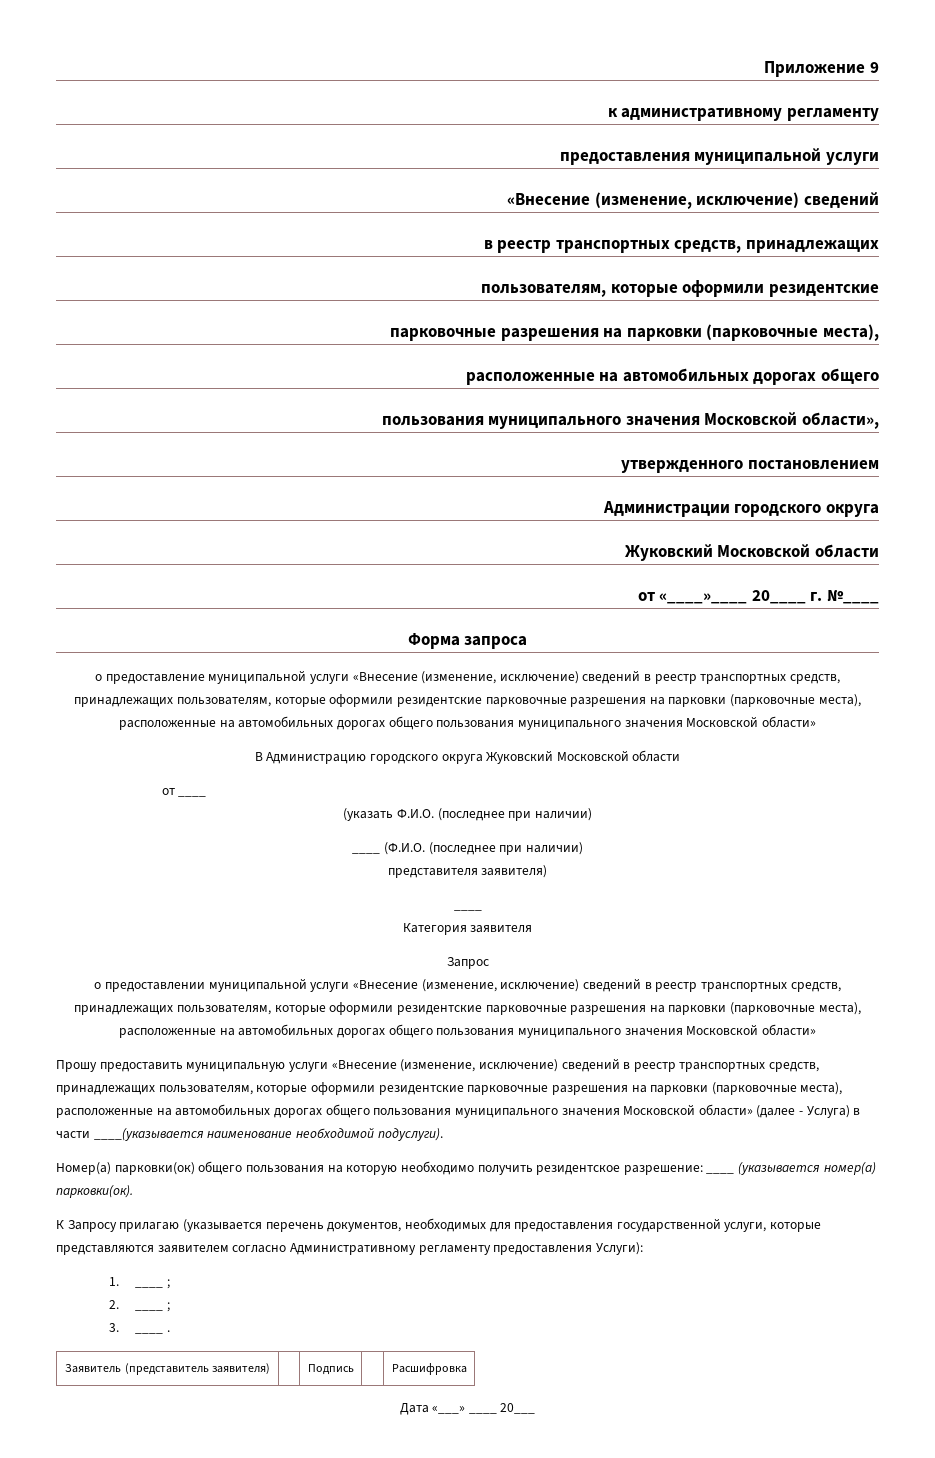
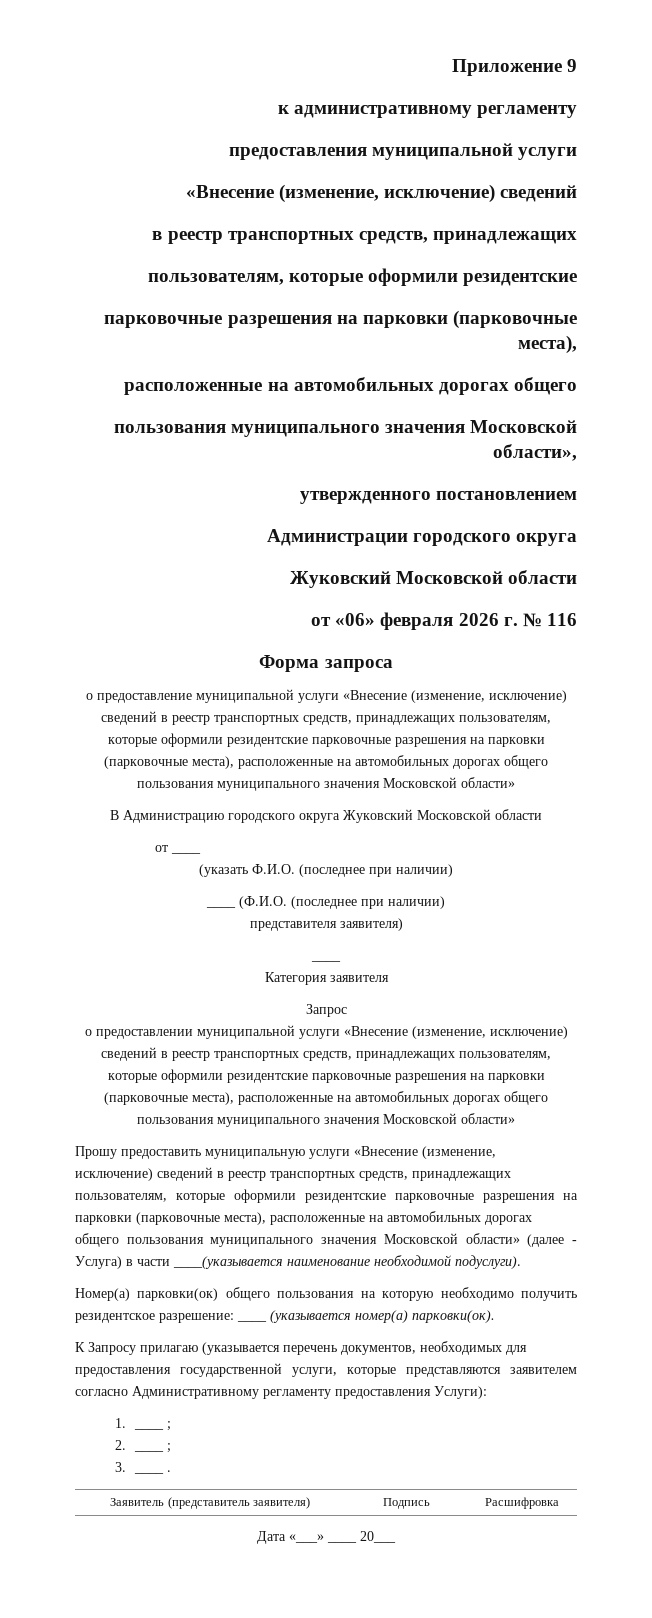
- от «____»____ 20____ г. №____
+ от «06» февраля 2026 г. № 116

